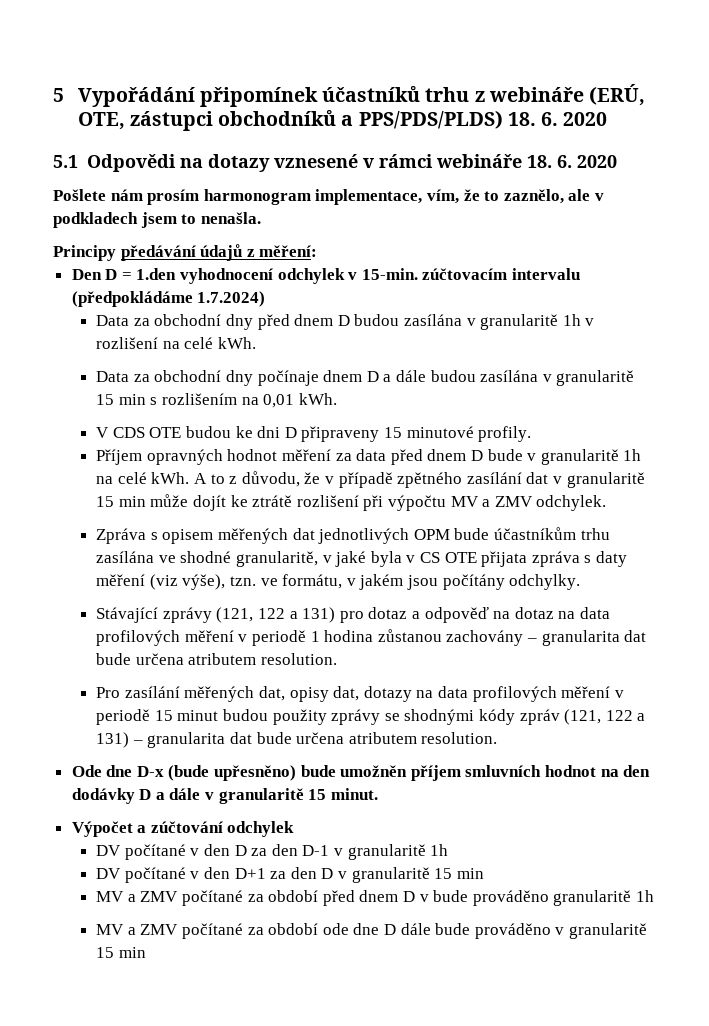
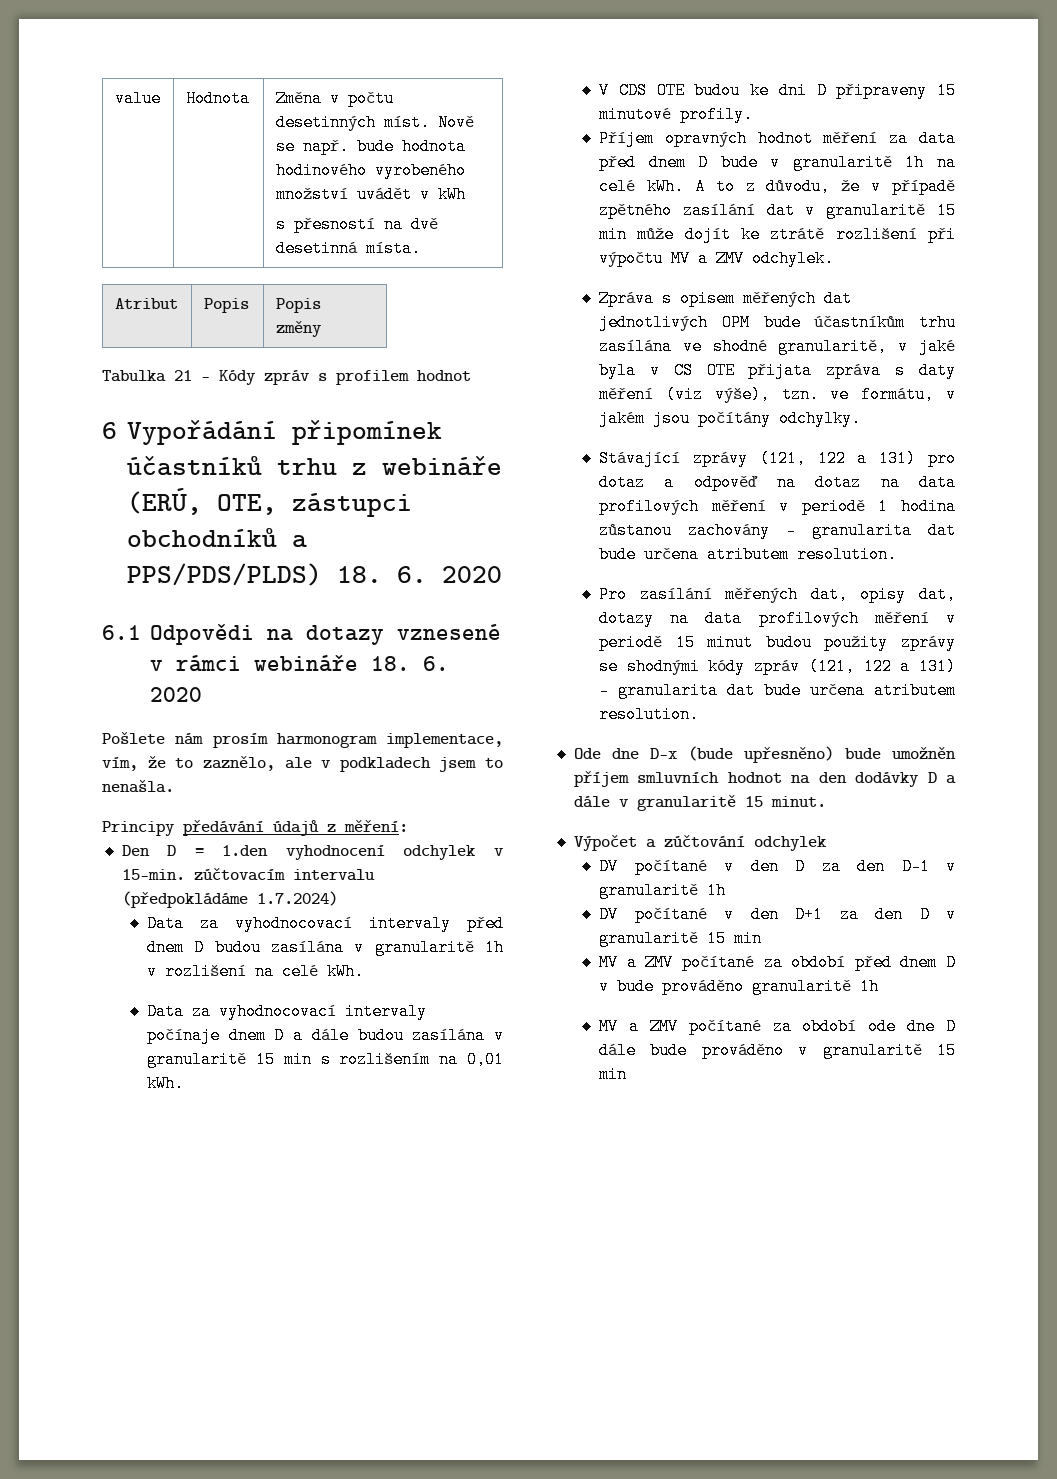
- 5 Vypořádání připomínek účastníků trhu z webináře (ERÚ, OTE, zástupci obchodníků a PPS/PDS/PLDS) 18. 6. 2020
+ value | Hodnota | Změna v počtu desetinných míst. Nově se např. bude hodnota hodinového vyrobeného množství uvádět v kWh
+ s přesností na dvě desetinná místa.
+ Atribut | Popis | Popis změny
+ Tabulka 21 - Kódy zpráv s profilem hodnot
+ 6 Vypořádání připomínek účastníků trhu z webináře (ERÚ, OTE, zástupci obchodníků a PPS/PDS/PLDS) 18. 6. 2020
- 5.1 Odpovědi na dotazy vznesené v rámci webináře 18. 6. 2020
+ 6.1 Odpovědi na dotazy vznesené v rámci webináře 18. 6. 2020
- Data za obchodní dny před dnem D budou zasílána v granularitě 1h v rozlišení na celé kWh.
+ Data za vyhodnocovací intervaly před dnem D budou zasílána v granularitě 1h v rozlišení na celé kWh.
- Data za obchodní dny počínaje dnem D a dále budou zasílána v granularitě 15 min s rozlišením na 0,01 kWh.
+ Data za vyhodnocovací intervaly počínaje dnem D a dále budou zasílána v granularitě 15 min s rozlišením na 0,01 kWh.

